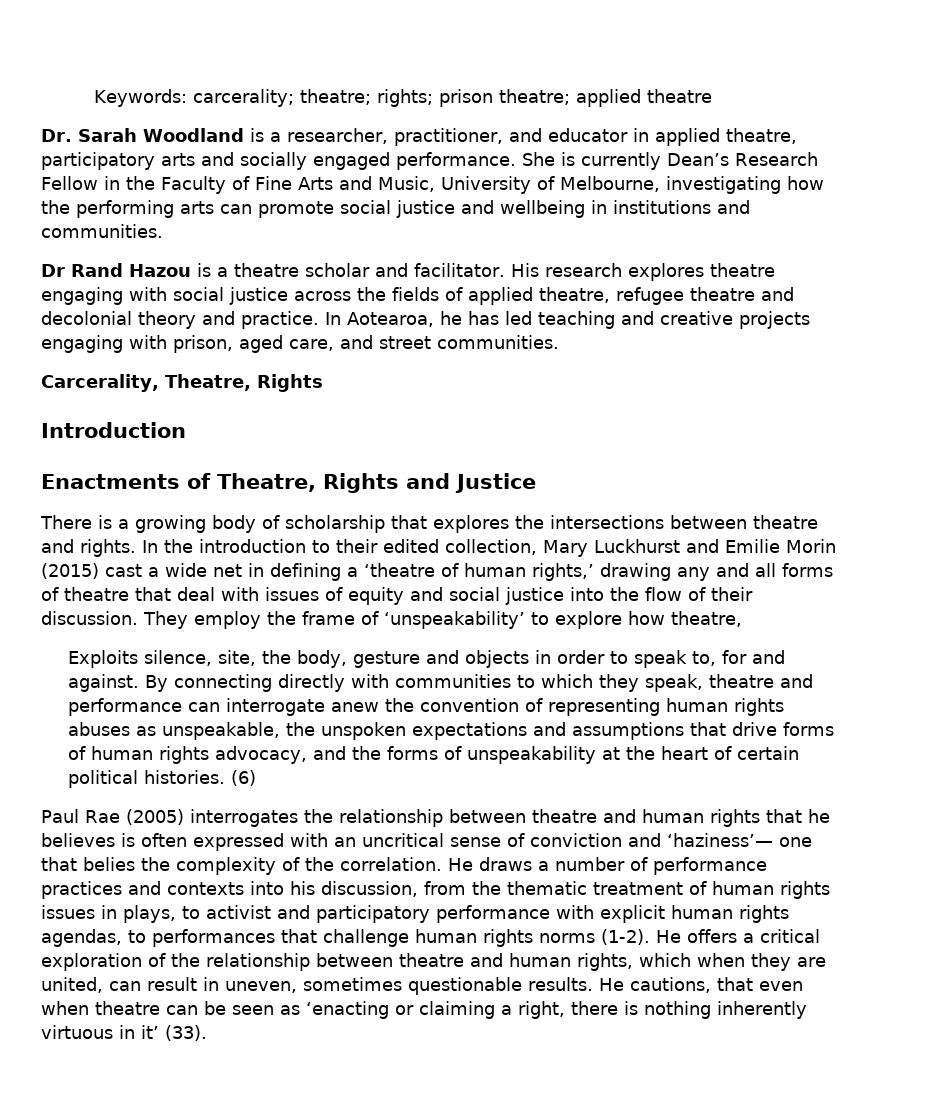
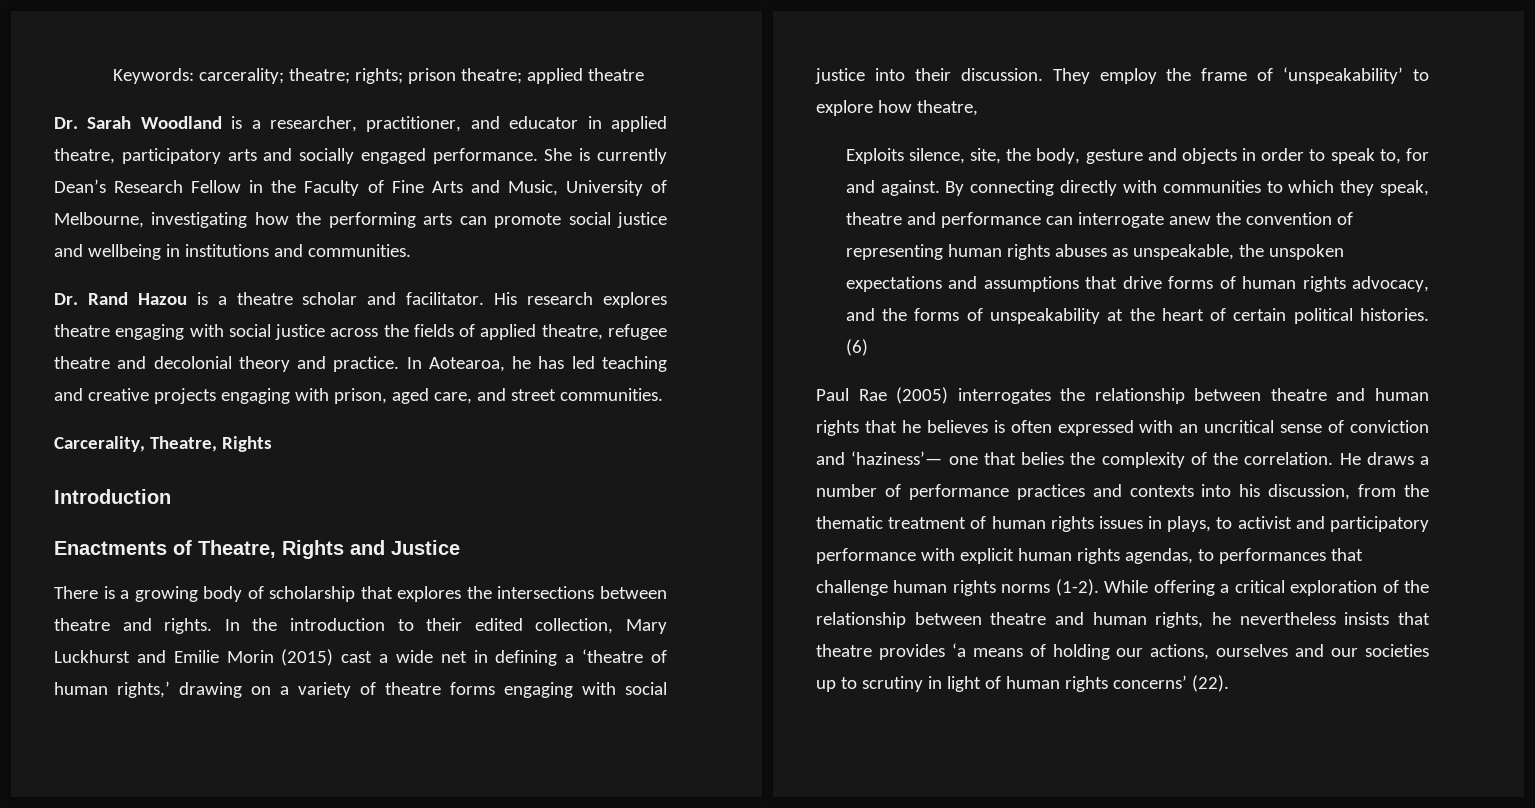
- Dr Rand Hazou is a theatre scholar and facilitator.
+ Dr. Rand Hazou is a theatre scholar and facilitator.
- In the introduction to their edited collection, Mary Luckhurst and Emilie Morin (2015) cast a wide net in defining a ‘theatre of human rights,’ drawing any and all forms of theatre that deal with issues of equity and social justice into the flow of their discussion.
+ In the introduction to their edited collection, Mary Luckhurst and Emilie Morin (2015) cast a wide net in defining a ‘theatre of human rights,’ drawing on a variety of theatre forms engaging with social justice into their discussion.
- He offers a critical exploration of the relationship between theatre and human rights, which when they are united, can result in uneven, sometimes questionable results. He cautions, that even when theatre can be seen as ‘enacting or claiming a right, there is nothing inherently virtuous in it’ (33).
+ While offering a critical exploration of the relationship between theatre and human rights, he nevertheless insists that theatre provides ‘a means of holding our actions, ourselves and our societies up to scrutiny in light of human rights concerns’ (22).

